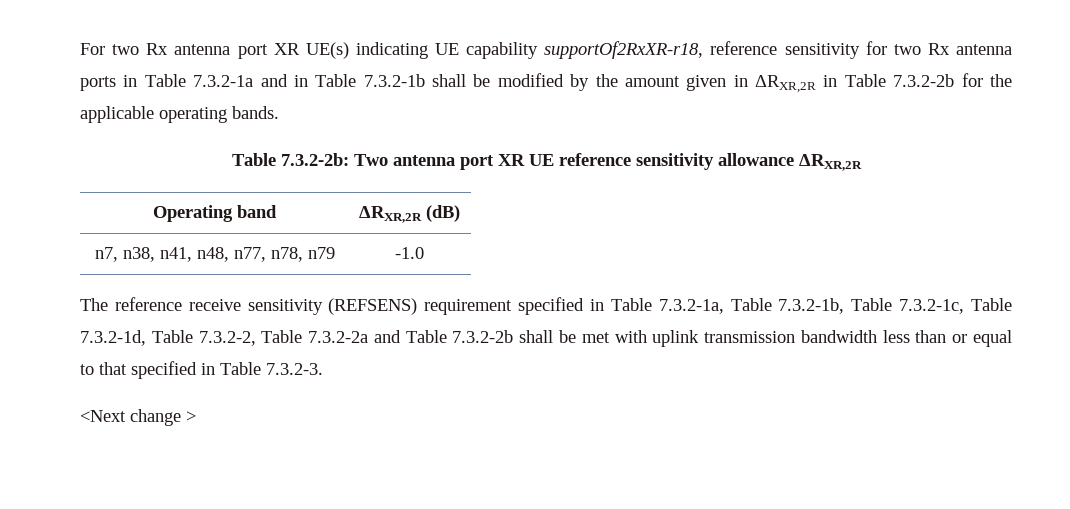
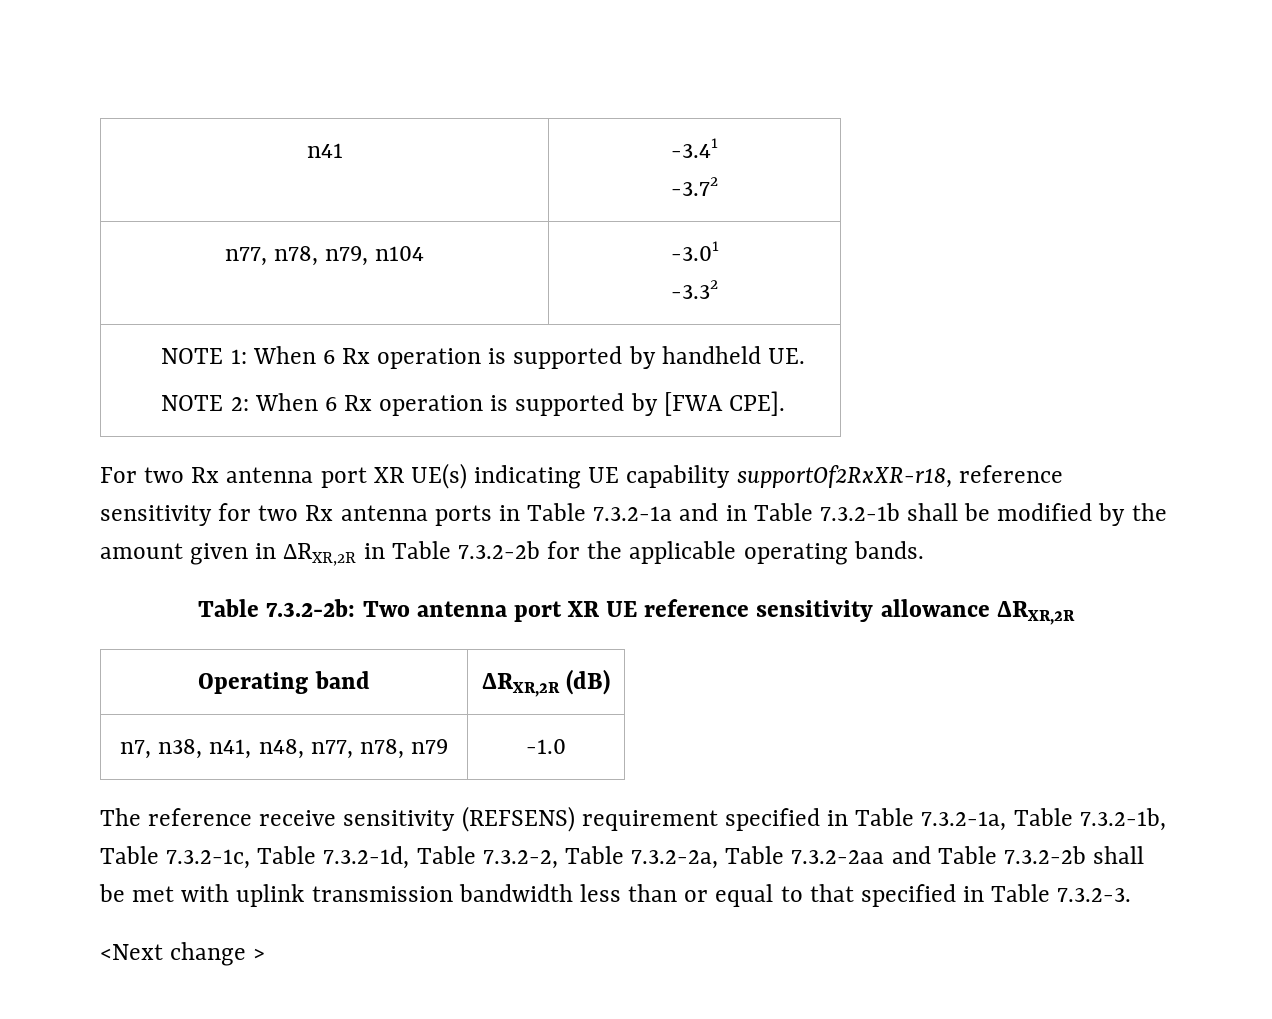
+ n41 | -3.41
+ -3.72
+ n77, n78, n79, n104 | -3.01
+ -3.32
+ NOTE 1: When 6 Rx operation is supported by handheld UE.
+ NOTE 2: When 6 Rx operation is supported by [FWA CPE].
- The reference receive sensitivity (REFSENS) requirement specified in Table 7.3.2-1a, Table 7.3.2-1b, Table 7.3.2-1c, Table 7.3.2-1d, Table 7.3.2-2, Table 7.3.2-2a and Table 7.3.2-2b shall be met with uplink transmission bandwidth less than or equal to that specified in Table 7.3.2-3.
+ The reference receive sensitivity (REFSENS) requirement specified in Table 7.3.2-1a, Table 7.3.2-1b, Table 7.3.2-1c, Table 7.3.2-1d, Table 7.3.2-2, Table 7.3.2-2a, Table 7.3.2-2aa and Table 7.3.2-2b shall be met with uplink transmission bandwidth less than or equal to that specified in Table 7.3.2-3.

